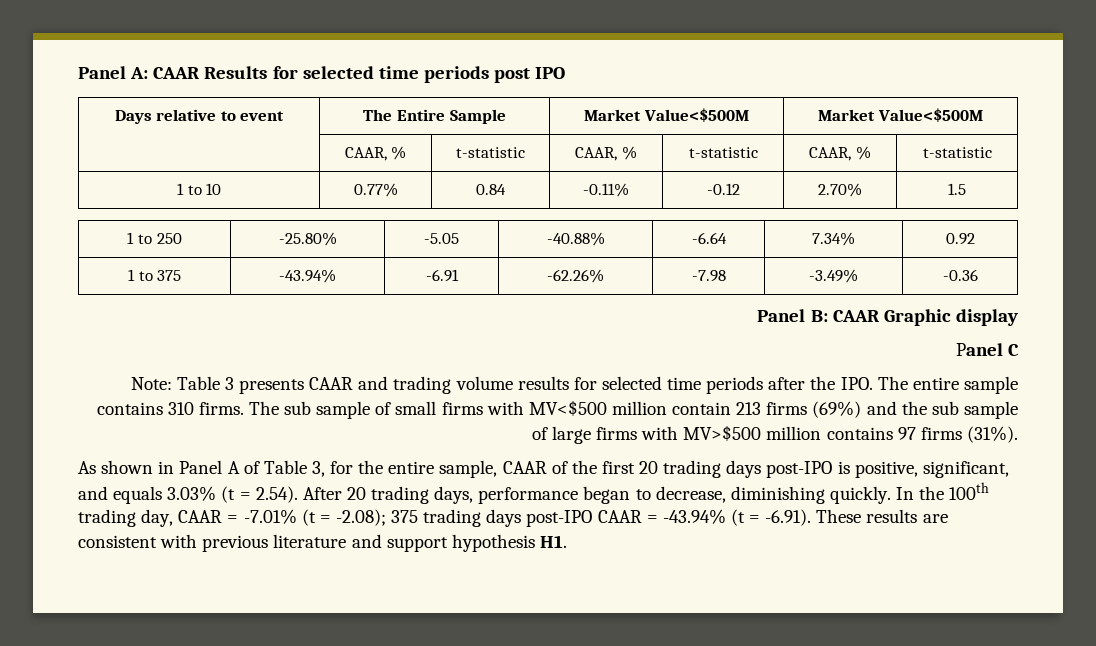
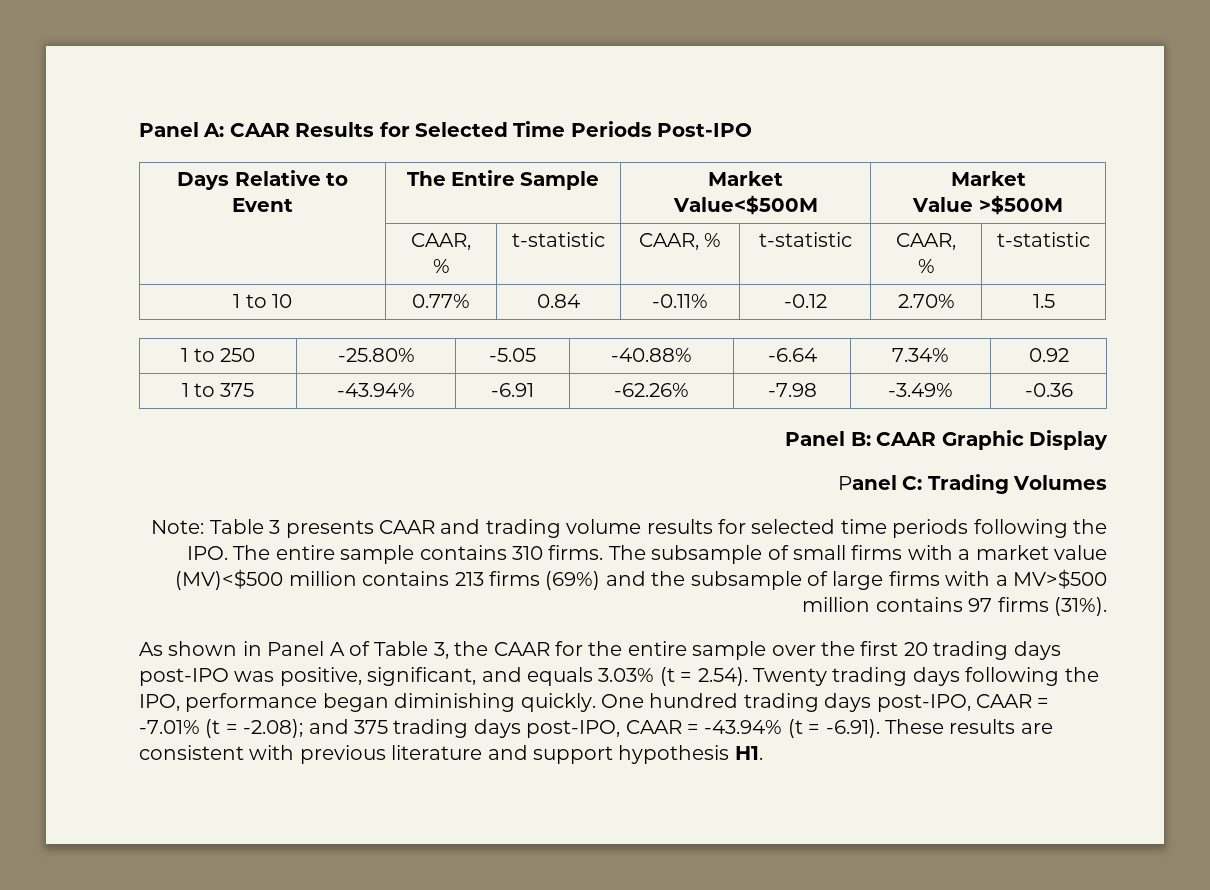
- Panel A: CAAR Results for selected time periods post IPO
- Days relative to event | The Entire Sample | Market Value<$500M | Market Value<$500M
+ Panel A: CAAR Results for Selected Time Periods Post-IPO
+ Days Relative to Event | The Entire Sample | Market Value<$500M | Market
+ Value >$500M
- Panel B: CAAR Graphic display
- Panel C
+ Panel B: CAAR Graphic Display
+ Panel C: Trading Volumes
- Note: Table 3 presents CAAR and trading volume results for selected time periods after the IPO. The entire sample contains 310 firms.
+ Note: Table 3 presents CAAR and trading volume results for selected time periods following the IPO. The entire sample contains 310 firms.
- The sub sample of small firms with MV<$500 million contain 213 firms (69%) and the sub sample of large firms with MV>$500 million contains 97 firms (31%).
+ The subsample of small firms with a market value (MV)<$500 million contains 213 firms (69%) and the subsample of large firms with a MV>$500 million contains 97 firms (31%).
- As shown in Panel A of Table 3, for the entire sample, CAAR of the first 20 trading days post-IPO is positive, significant, and equals 3.03% (t = 2.54). After 20 trading days, performance began to decrease, diminishing quickly. In the 100th trading day, CAAR = -7.01% (t = -2.08); 375 trading days post-IPO CAAR = -43.94% (t = -6.91). These results are consistent with previous literature and support hypothesis H1.
+ As shown in Panel A of Table 3, the CAAR for the entire sample over the first 20 trading days post-IPO was positive, significant, and equals 3.03% (t = 2.54). Twenty trading days following the IPO, performance began diminishing quickly. One hundred trading days post-IPO, CAAR = -7.01% (t = -2.08); and 375 trading days post-IPO, CAAR = -43.94% (t = -6.91). These results are consistent with previous literature and support hypothesis H1.

